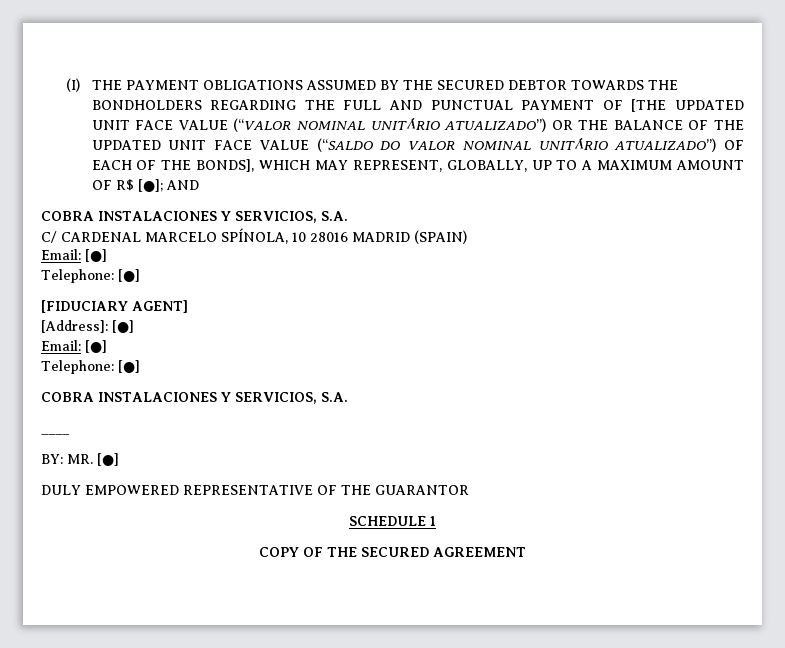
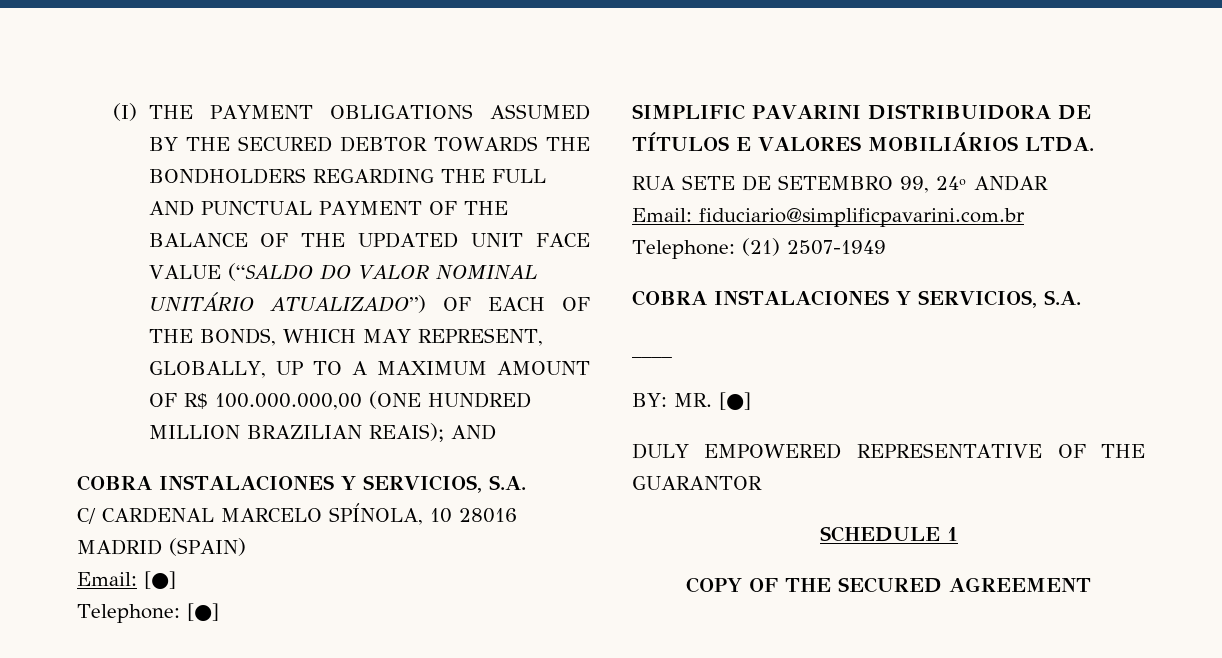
- (I) THE PAYMENT OBLIGATIONS ASSUMED BY THE SECURED DEBTOR TOWARDS THE BONDHOLDERS REGARDING THE FULL AND PUNCTUAL PAYMENT OF [THE UPDATED UNIT FACE VALUE (“VALOR NOMINAL UNITÁRIO ATUALIZADO”) OR THE BALANCE OF THE UPDATED UNIT FACE VALUE (“SALDO DO VALOR NOMINAL UNITÁRIO ATUALIZADO”) OF EACH OF THE BONDS], WHICH MAY REPRESENT, GLOBALLY, UP TO A MAXIMUM AMOUNT OF R$ [●]; AND
+ (I) THE PAYMENT OBLIGATIONS ASSUMED BY THE SECURED DEBTOR TOWARDS THE BONDHOLDERS REGARDING THE FULL AND PUNCTUAL PAYMENT OF THE BALANCE OF THE UPDATED UNIT FACE VALUE (“SALDO DO VALOR NOMINAL UNITÁRIO ATUALIZADO”) OF EACH OF THE BONDS, WHICH MAY REPRESENT, GLOBALLY, UP TO A MAXIMUM AMOUNT OF R$ 100.000.000,00 (ONE HUNDRED MILLION BRAZILIAN REAIS); AND
- [FIDUCIARY AGENT]
- [Address]: [●]
- Email: [●]
- Telephone: [●]
+ SIMPLIFIC PAVARINI DISTRIBUIDORA DE TÍTULOS E VALORES MOBILIÁRIOS LTDA.
+ RUA SETE DE SETEMBRO 99, 24º ANDAR
+ Email: fiduciario@simplificpavarini.com.br
+ Telephone: (21) 2507-1949

